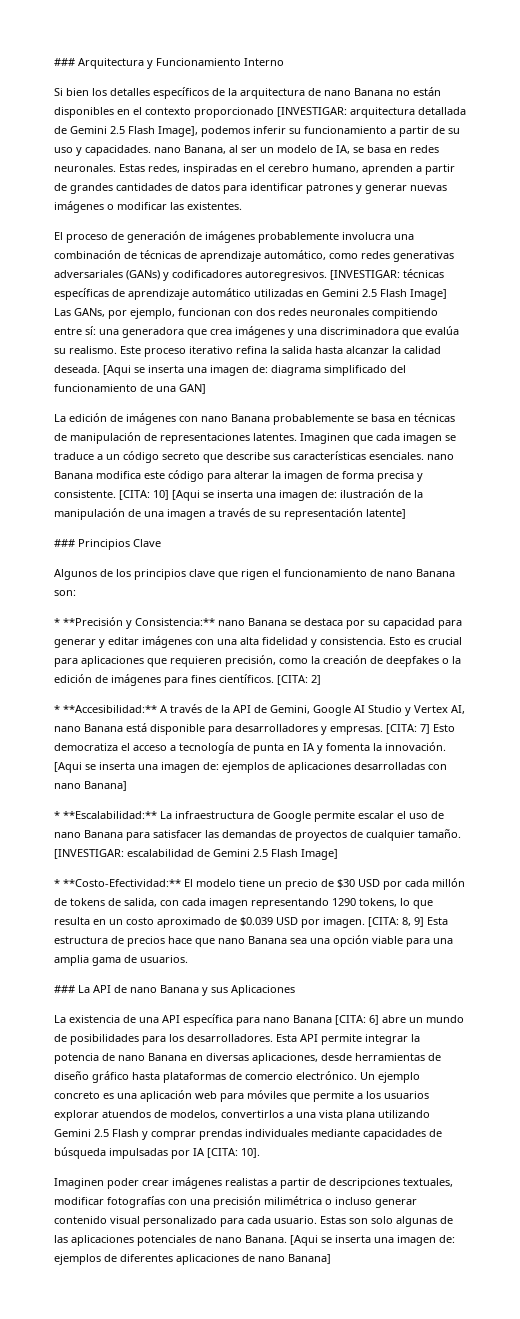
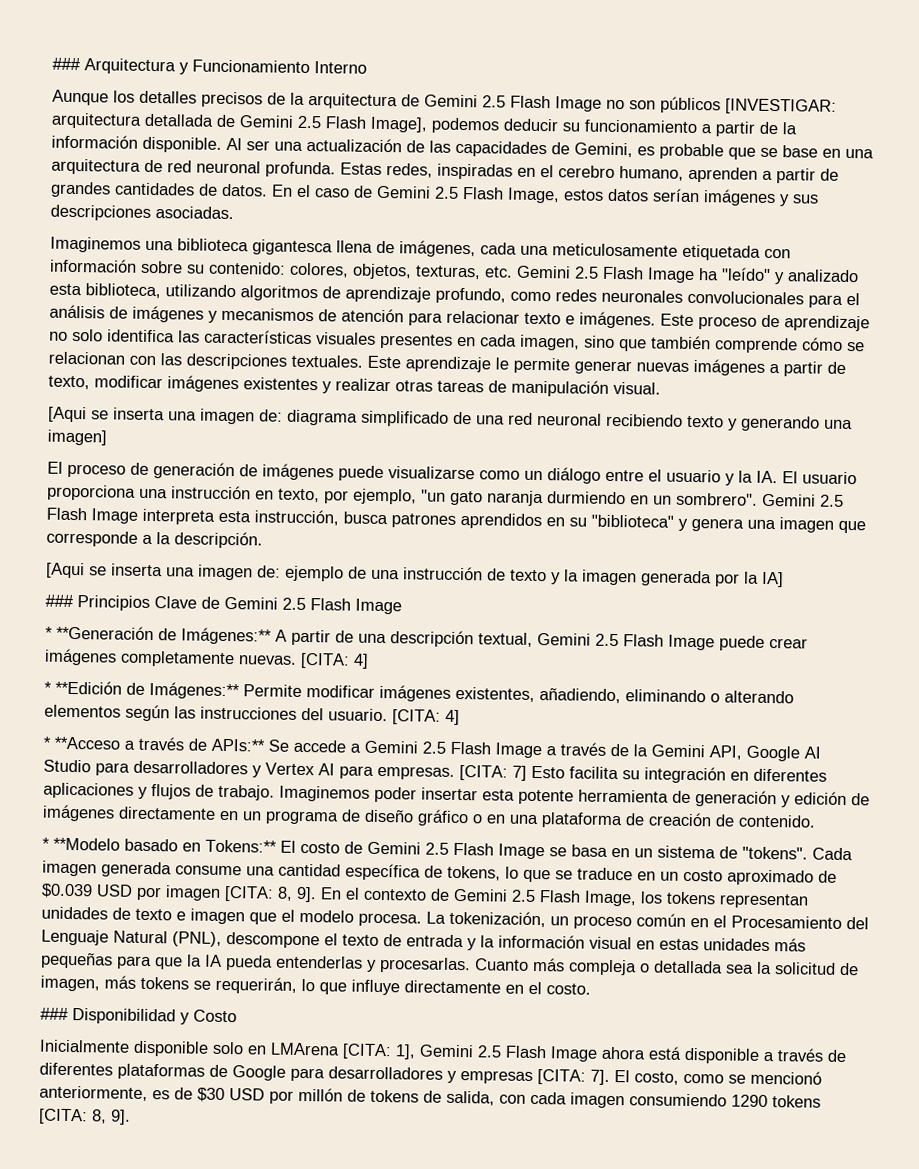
- Si bien los detalles específicos de la arquitectura de nano Banana no están disponibles en el contexto proporcionado [INVESTIGAR: arquitectura detallada de Gemini 2.5 Flash Image], podemos inferir su funcionamiento a partir de su uso y capacidades. nano Banana, al ser un modelo de IA, se basa en redes neuronales.
+ Aunque los detalles precisos de la arquitectura de Gemini 2.5 Flash Image no son públicos [INVESTIGAR: arquitectura detallada de Gemini 2.5 Flash Image], podemos deducir su funcionamiento a partir de la información disponible. Al ser una actualización de las capacidades de Gemini, es probable que se base en una arquitectura de red neuronal profunda.
- Estas redes, inspiradas en el cerebro humano, aprenden a partir de grandes cantidades de datos para identificar patrones y generar nuevas imágenes o modificar las existentes.
- El proceso de generación de imágenes probablemente involucra una combinación de técnicas de aprendizaje automático, como redes generativas adversariales (GANs) y codificadores autoregresivos. [INVESTIGAR: técnicas específicas de aprendizaje automático utilizadas en Gemini 2.5 Flash Image] Las GANs, por ejemplo, funcionan con dos redes neuronales compitiendo entre sí: una generadora que crea imágenes y una discriminadora que evalúa su realismo. Este proceso iterativo refina la salida hasta alcanzar la calidad deseada. [Aqui se inserta una imagen de: diagrama simplificado del funcionamiento de una GAN]
- La edición de imágenes con nano Banana probablemente se basa en técnicas de manipulación de representaciones latentes. Imaginen que cada imagen se traduce a un código secreto que describe sus características esenciales. nano Banana modifica este código para alterar la imagen de forma precisa y consistente. [CITA: 10] [Aqui se inserta una imagen de: ilustración de la manipulación de una imagen a través de su representación latente]
- ### Principios Clave
- Algunos de los principios clave que rigen el funcionamiento de nano Banana son:
- * **Precisión y Consistencia:** nano Banana se destaca por su capacidad para generar y editar imágenes con una alta fidelidad y consistencia. Esto es crucial para aplicaciones que requieren precisión, como la creación de deepfakes o la edición de imágenes para fines científicos. [CITA: 2]
- * **Accesibilidad:** A través de la API de Gemini, Google AI Studio y Vertex AI, nano Banana está disponible para desarrolladores y empresas. [CITA: 7] Esto democratiza el acceso a tecnología de punta en IA y fomenta la innovación. [Aqui se inserta una imagen de: ejemplos de aplicaciones desarrolladas con nano Banana]
- * **Escalabilidad:** La infraestructura de Google permite escalar el uso de nano Banana para satisfacer las demandas de proyectos de cualquier tamaño. [INVESTIGAR: escalabilidad de Gemini 2.5 Flash Image]
- * **Costo-Efectividad:** El modelo tiene un precio de $30 USD por cada millón de tokens de salida, con cada imagen representando 1290 tokens, lo que resulta en un costo aproximado de $0.039 USD por imagen. [CITA: 8, 9] Esta estructura de precios hace que nano Banana sea una opción viable para una amplia gama de usuarios.
- ### La API de nano Banana y sus Aplicaciones
- La existencia de una API específica para nano Banana [CITA: 6] abre un mundo de posibilidades para los desarrolladores. Esta API permite integrar la potencia de nano Banana en diversas aplicaciones, desde herramientas de diseño gráfico hasta plataformas de comercio electrónico. Un ejemplo concreto es una aplicación web para móviles que permite a los usuarios explorar atuendos de modelos, convertirlos a una vista plana utilizando Gemini 2.5 Flash y comprar prendas individuales mediante capacidades de búsqueda impulsadas por IA [CITA: 10].
- Imaginen poder crear imágenes realistas a partir de descripciones textuales, modificar fotografías con una precisión milimétrica o incluso generar contenido visual personalizado para cada usuario. Estas son solo algunas de las aplicaciones potenciales de nano Banana. [Aqui se inserta una imagen de: ejemplos de diferentes aplicaciones de nano Banana]
+ Estas redes, inspiradas en el cerebro humano, aprenden a partir de grandes cantidades de datos. En el caso de Gemini 2.5 Flash Image, estos datos serían imágenes y sus descripciones asociadas.
+ Imaginemos una biblioteca gigantesca llena de imágenes, cada una meticulosamente etiquetada con información sobre su contenido: colores, objetos, texturas, etc. Gemini 2.5 Flash Image ha "leído" y analizado esta biblioteca, utilizando algoritmos de aprendizaje profundo, como redes neuronales convolucionales para el análisis de imágenes y mecanismos de atención para relacionar texto e imágenes. Este proceso de aprendizaje no solo identifica las características visuales presentes en cada imagen, sino que también comprende cómo se relacionan con las descripciones textuales. Este aprendizaje le permite generar nuevas imágenes a partir de texto, modificar imágenes existentes y realizar otras tareas de manipulación visual.
+ [Aqui se inserta una imagen de: diagrama simplificado de una red neuronal recibiendo texto y generando una imagen]
+ El proceso de generación de imágenes puede visualizarse como un diálogo entre el usuario y la IA. El usuario proporciona una instrucción en texto, por ejemplo, "un gato naranja durmiendo en un sombrero". Gemini 2.5 Flash Image interpreta esta instrucción, busca patrones aprendidos en su "biblioteca" y genera una imagen que corresponde a la descripción.
+ [Aqui se inserta una imagen de: ejemplo de una instrucción de texto y la imagen generada por la IA]
+ ### Principios Clave de Gemini 2.5 Flash Image
+ * **Generación de Imágenes:** A partir de una descripción textual, Gemini 2.5 Flash Image puede crear imágenes completamente nuevas. [CITA: 4]
+ * **Edición de Imágenes:** Permite modificar imágenes existentes, añadiendo, eliminando o alterando elementos según las instrucciones del usuario. [CITA: 4]
+ * **Acceso a través de APIs:** Se accede a Gemini 2.5 Flash Image a través de la Gemini API, Google AI Studio para desarrolladores y Vertex AI para empresas. [CITA: 7] Esto facilita su integración en diferentes aplicaciones y flujos de trabajo. Imaginemos poder insertar esta potente herramienta de generación y edición de imágenes directamente en un programa de diseño gráfico o en una plataforma de creación de contenido.
+ * **Modelo basado en Tokens:** El costo de Gemini 2.5 Flash Image se basa en un sistema de "tokens". Cada imagen generada consume una cantidad específica de tokens, lo que se traduce en un costo aproximado de $0.039 USD por imagen [CITA: 8, 9]. En el contexto de Gemini 2.5 Flash Image, los tokens representan unidades de texto e imagen que el modelo procesa. La tokenización, un proceso común en el Procesamiento del Lenguaje Natural (PNL), descompone el texto de entrada y la información visual en estas unidades más pequeñas para que la IA pueda entenderlas y procesarlas. Cuanto más compleja o detallada sea la solicitud de imagen, más tokens se requerirán, lo que influye directamente en el costo.
+ ### Disponibilidad y Costo
+ Inicialmente disponible solo en LMArena [CITA: 1], Gemini 2.5 Flash Image ahora está disponible a través de diferentes plataformas de Google para desarrolladores y empresas [CITA: 7]. El costo, como se mencionó anteriormente, es de $30 USD por millón de tokens de salida, con cada imagen consumiendo 1290 tokens [CITA: 8, 9].

